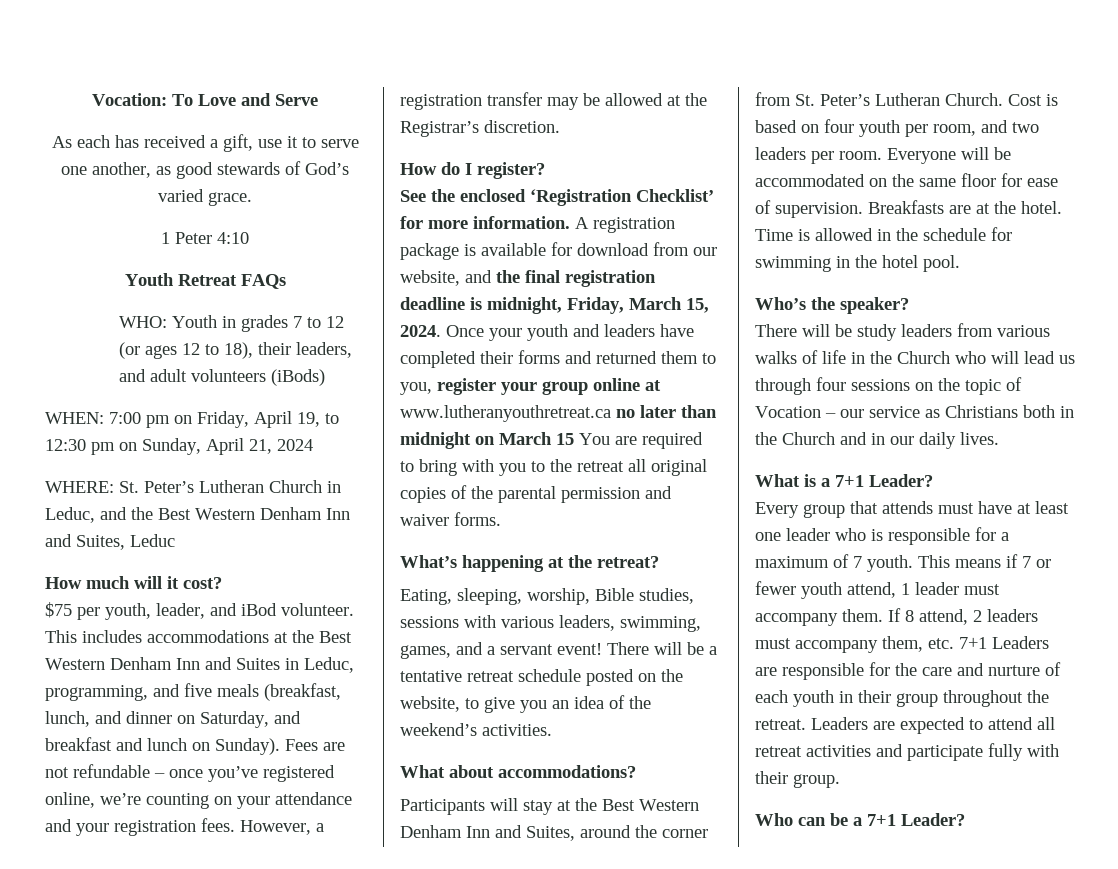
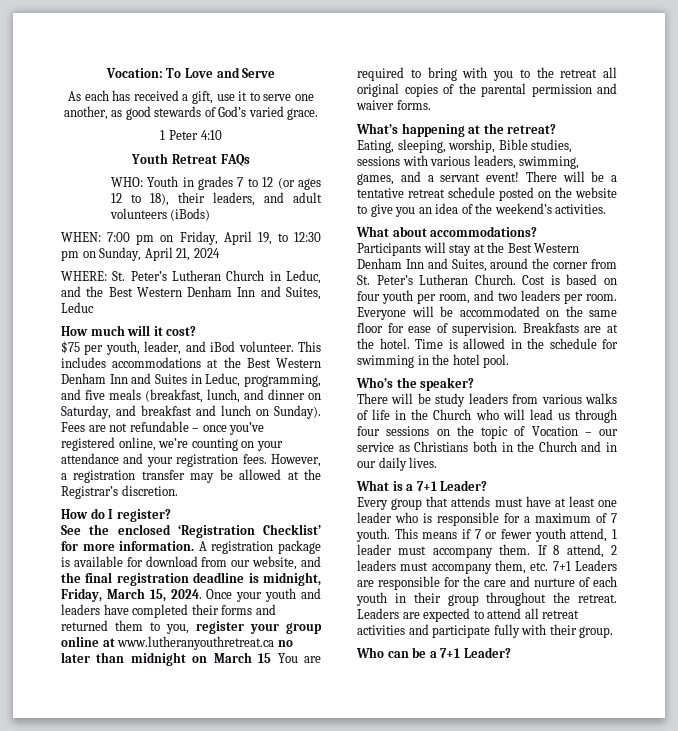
- There will be a tentative retreat schedule posted on the website, to give you an idea of the weekend’s activities.
+ There will be a tentative retreat schedule posted on the website to give you an idea of the weekend’s activities.

